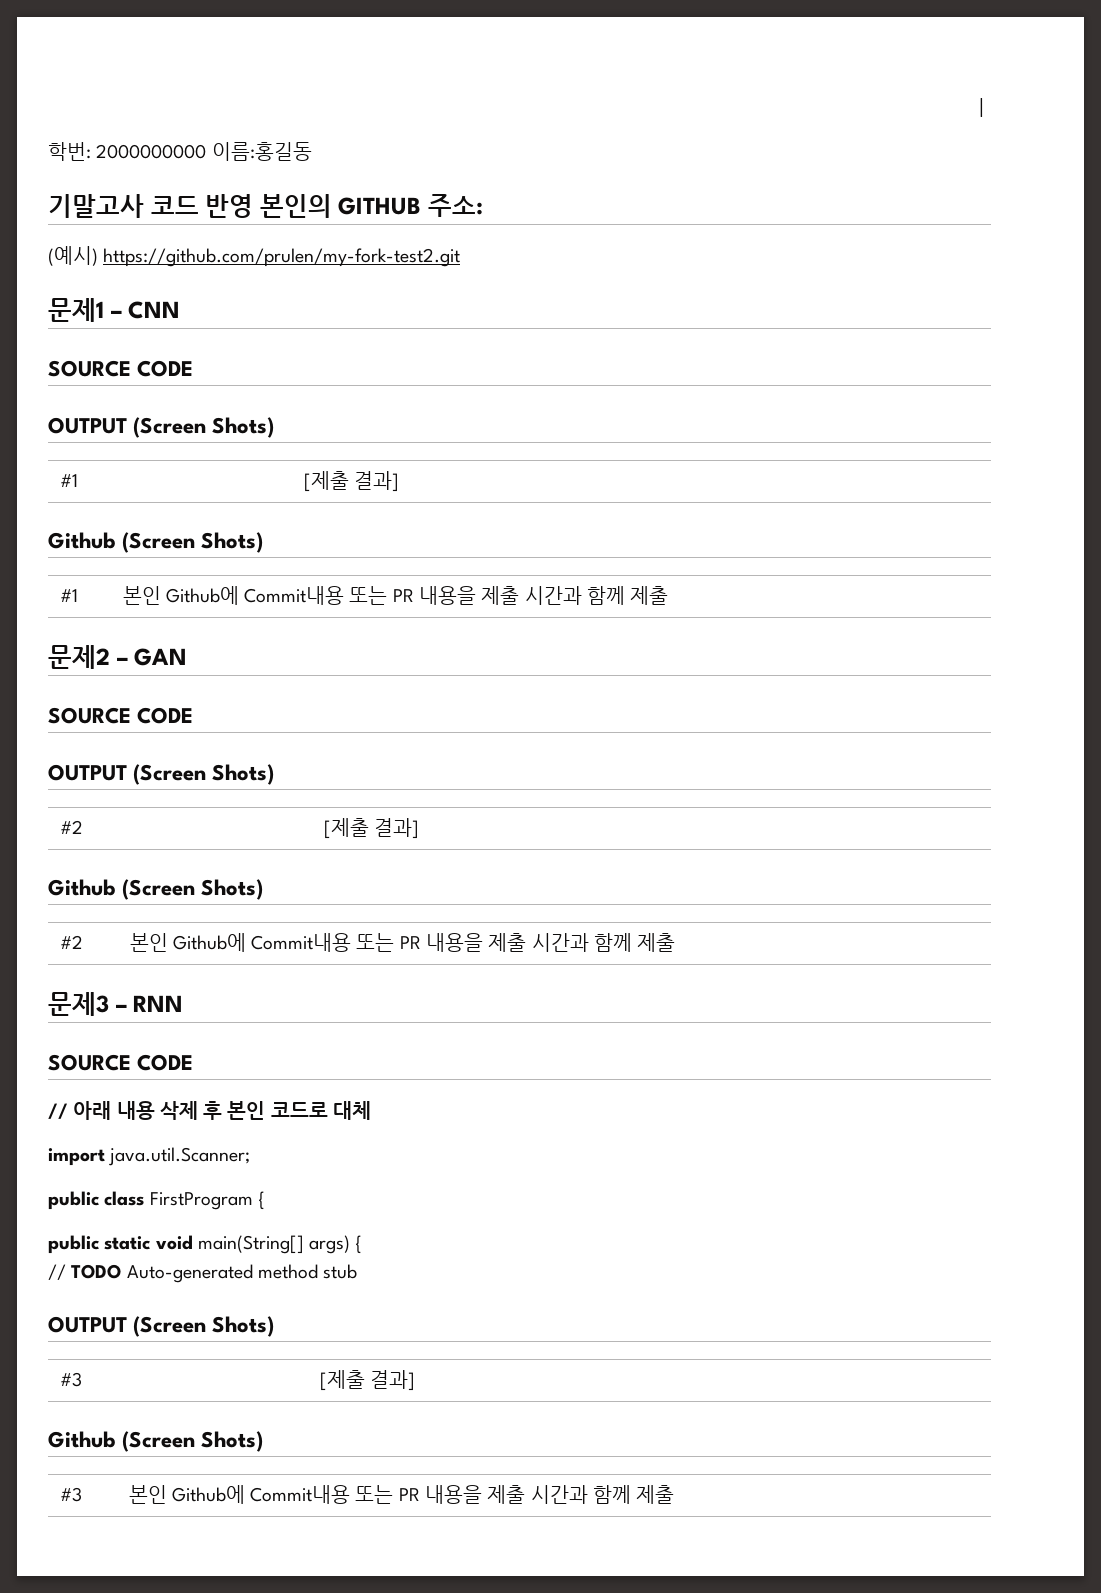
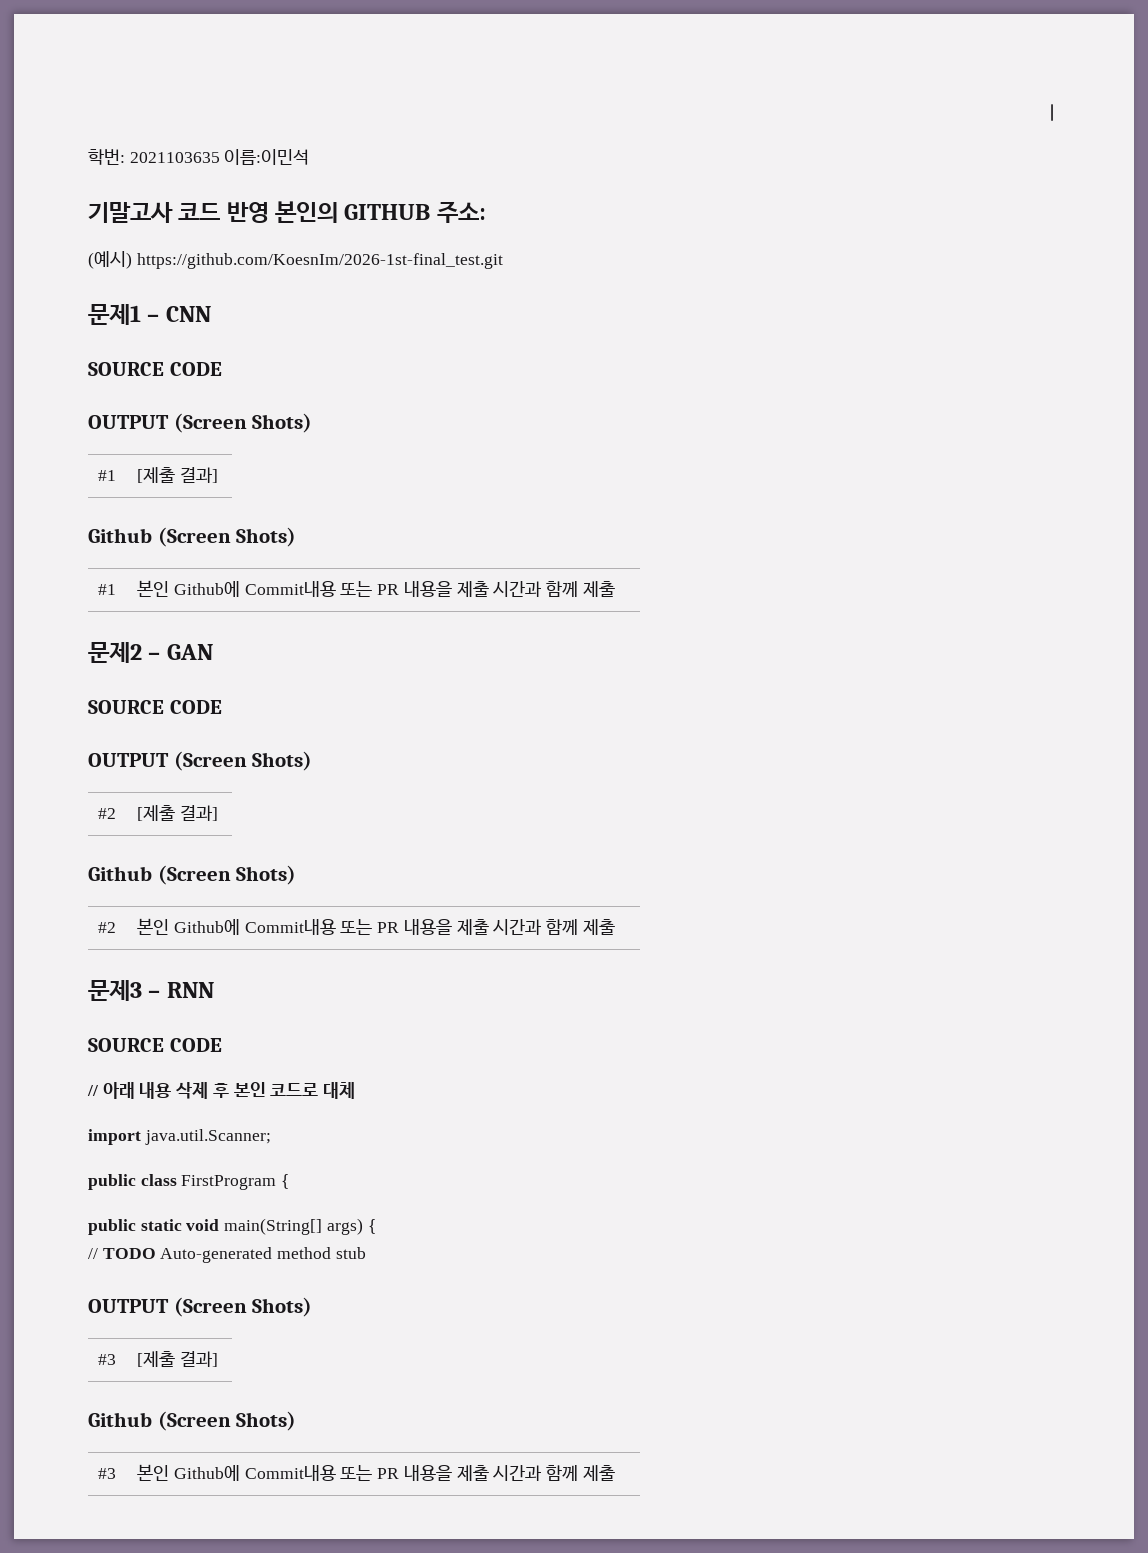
- 학번: 2000000000 이름:홍길동
+ 학번: 2021103635 이름:이민석
- (예시) https://github.com/prulen/my-fork-test2.git
+ (예시) https://github.com/KoesnIm/2026-1st-final_test.git

